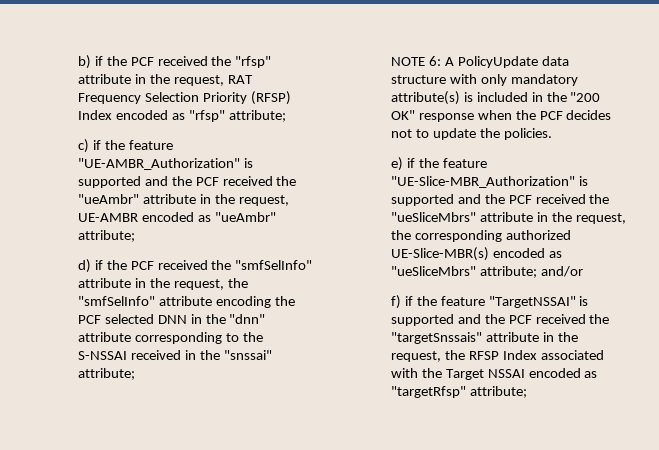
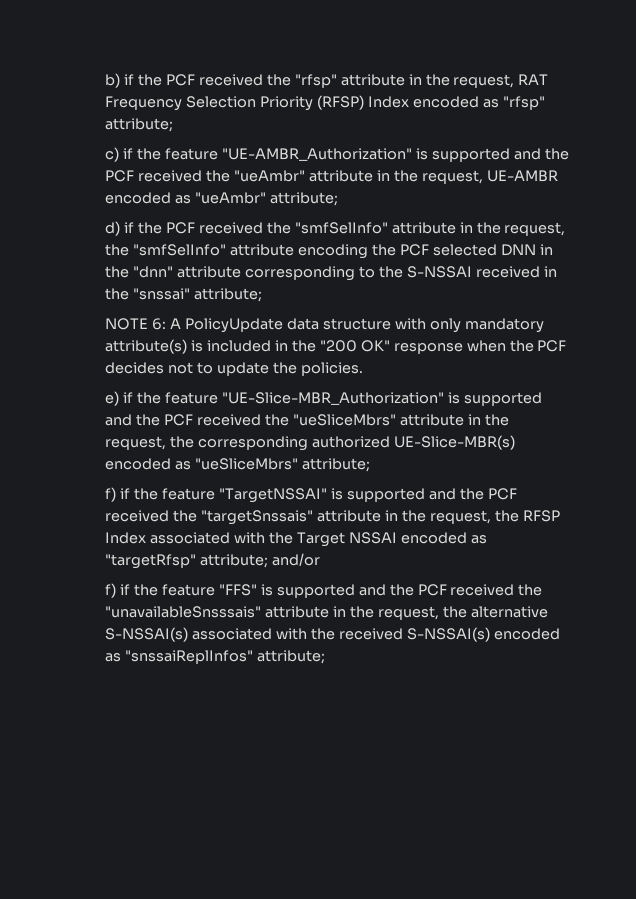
- e) if the feature "UE-Slice-MBR_Authorization" is supported and the PCF received the "ueSliceMbrs" attribute in the request, the corresponding authorized UE-Slice-MBR(s) encoded as "ueSliceMbrs" attribute; and/or
+ e) if the feature "UE-Slice-MBR_Authorization" is supported and the PCF received the "ueSliceMbrs" attribute in the request, the corresponding authorized UE-Slice-MBR(s) encoded as "ueSliceMbrs" attribute;
- f) if the feature "TargetNSSAI" is supported and the PCF received the "targetSnssais" attribute in the request, the RFSP Index associated with the Target NSSAI encoded as "targetRfsp" attribute;
+ f) if the feature "TargetNSSAI" is supported and the PCF received the "targetSnssais" attribute in the request, the RFSP Index associated with the Target NSSAI encoded as "targetRfsp" attribute; and/or
+ f) if the feature "FFS" is supported and the PCF received the "unavailableSnsssais" attribute in the request, the alternative S-NSSAI(s) associated with the received S-NSSAI(s) encoded as "snssaiReplInfos" attribute;

